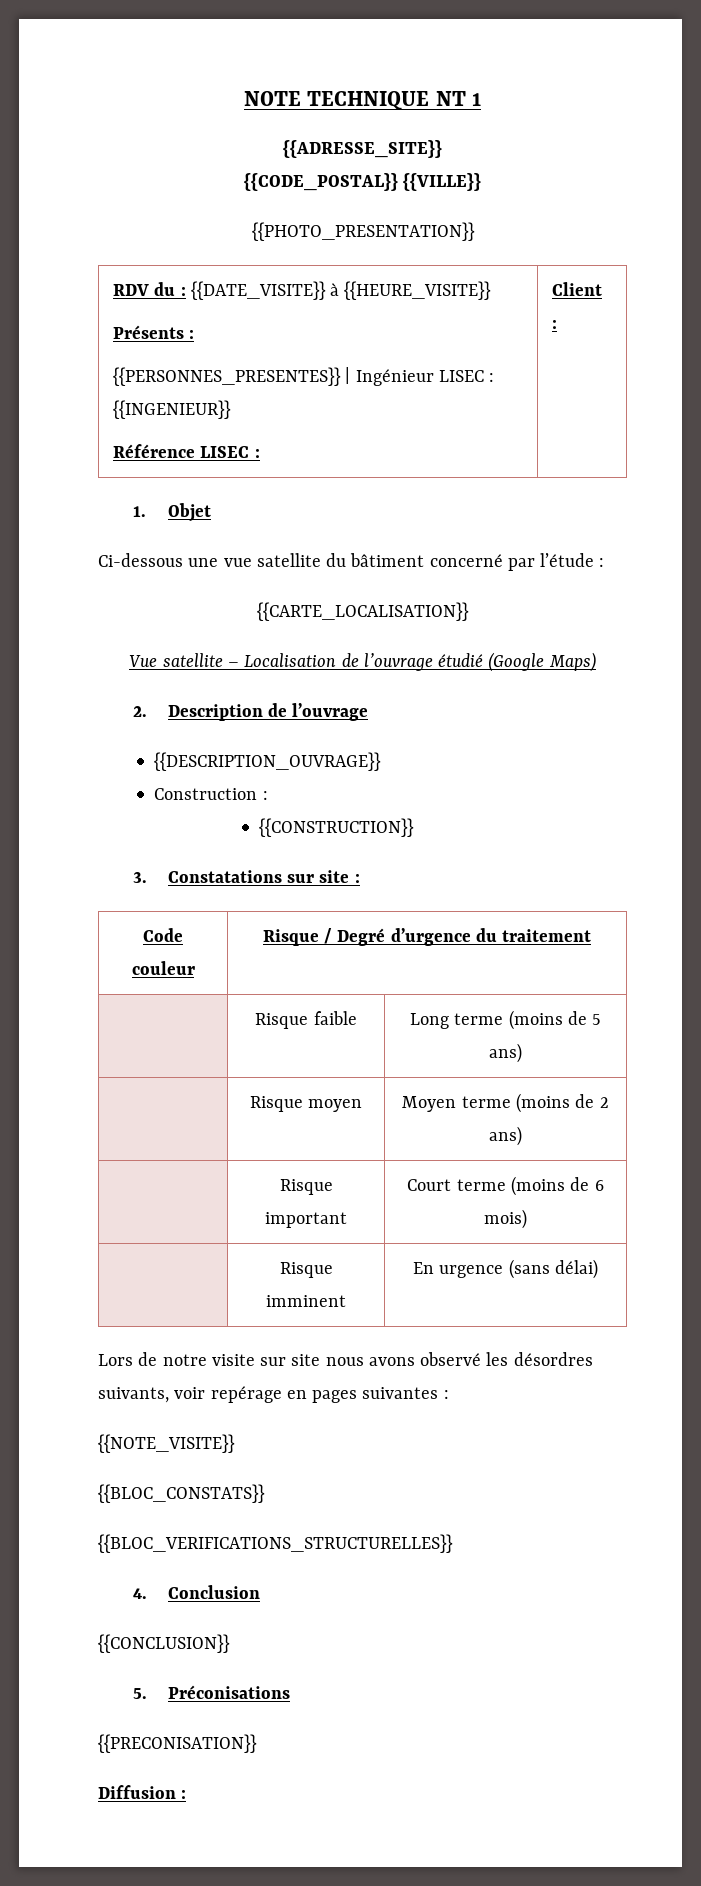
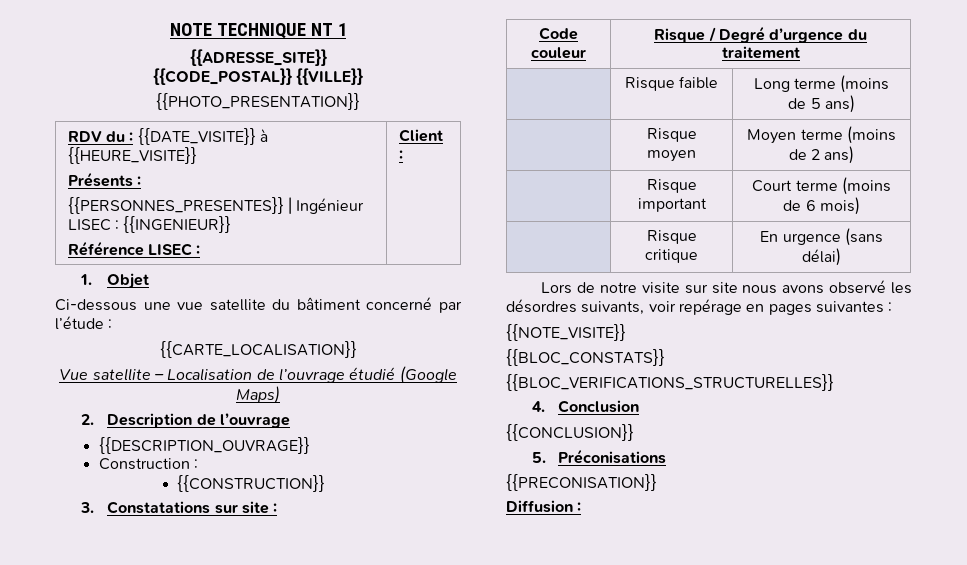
- | Risque imminent | En urgence (sans délai)
+ | Risque critique | En urgence (sans délai)

